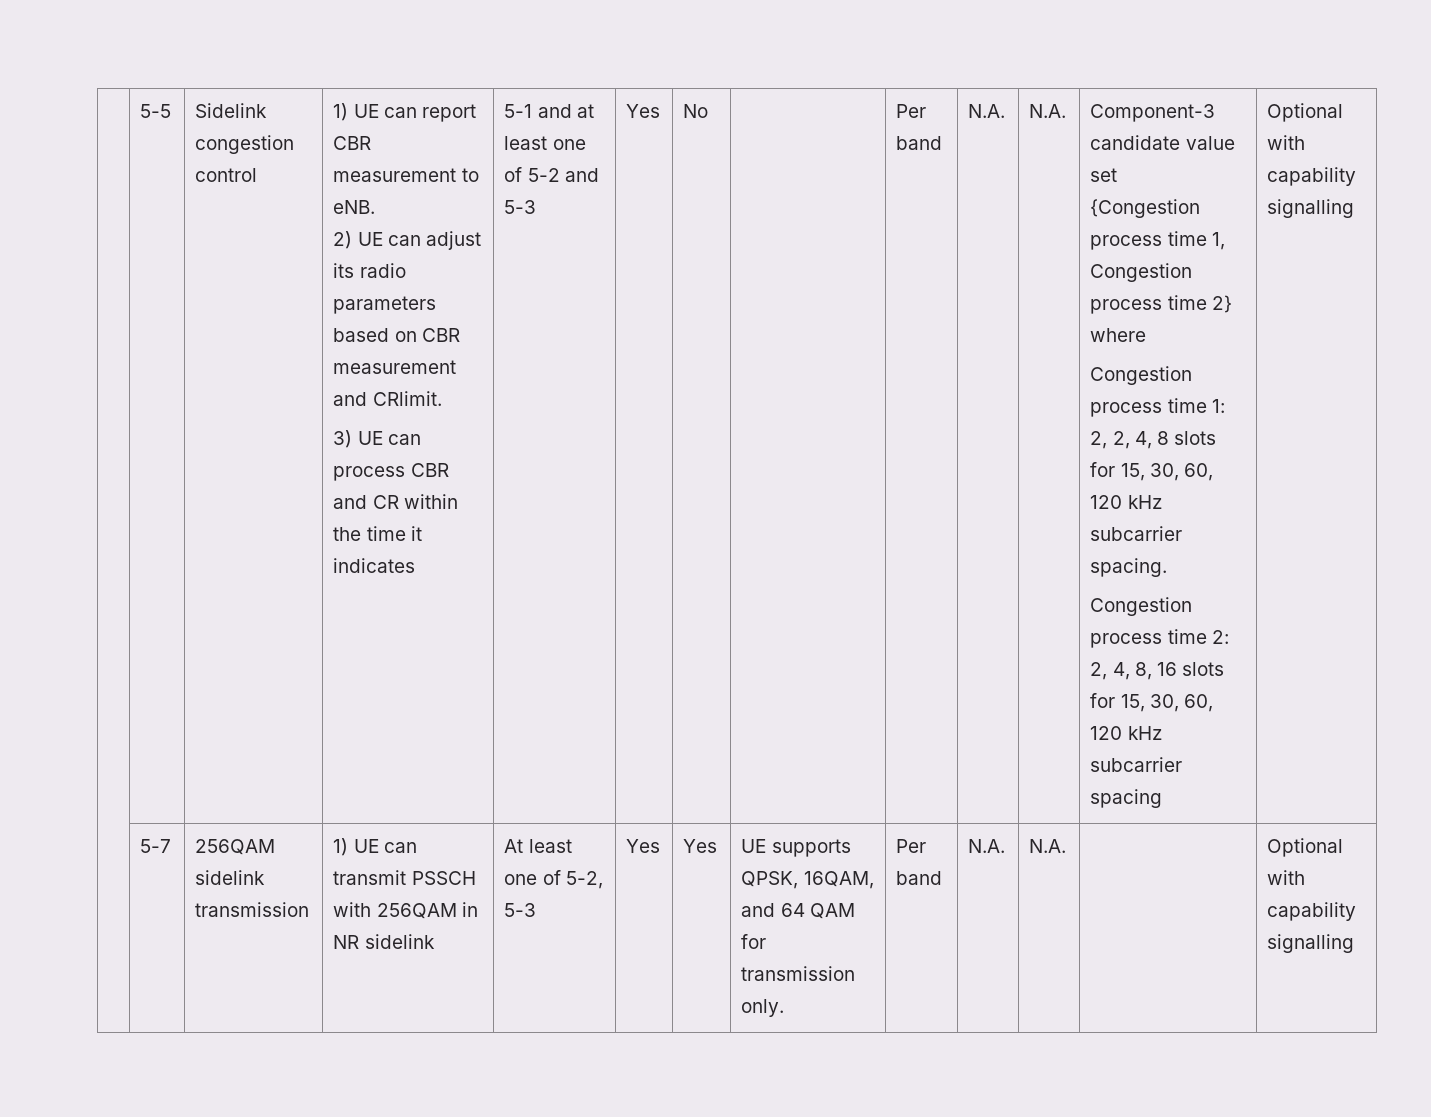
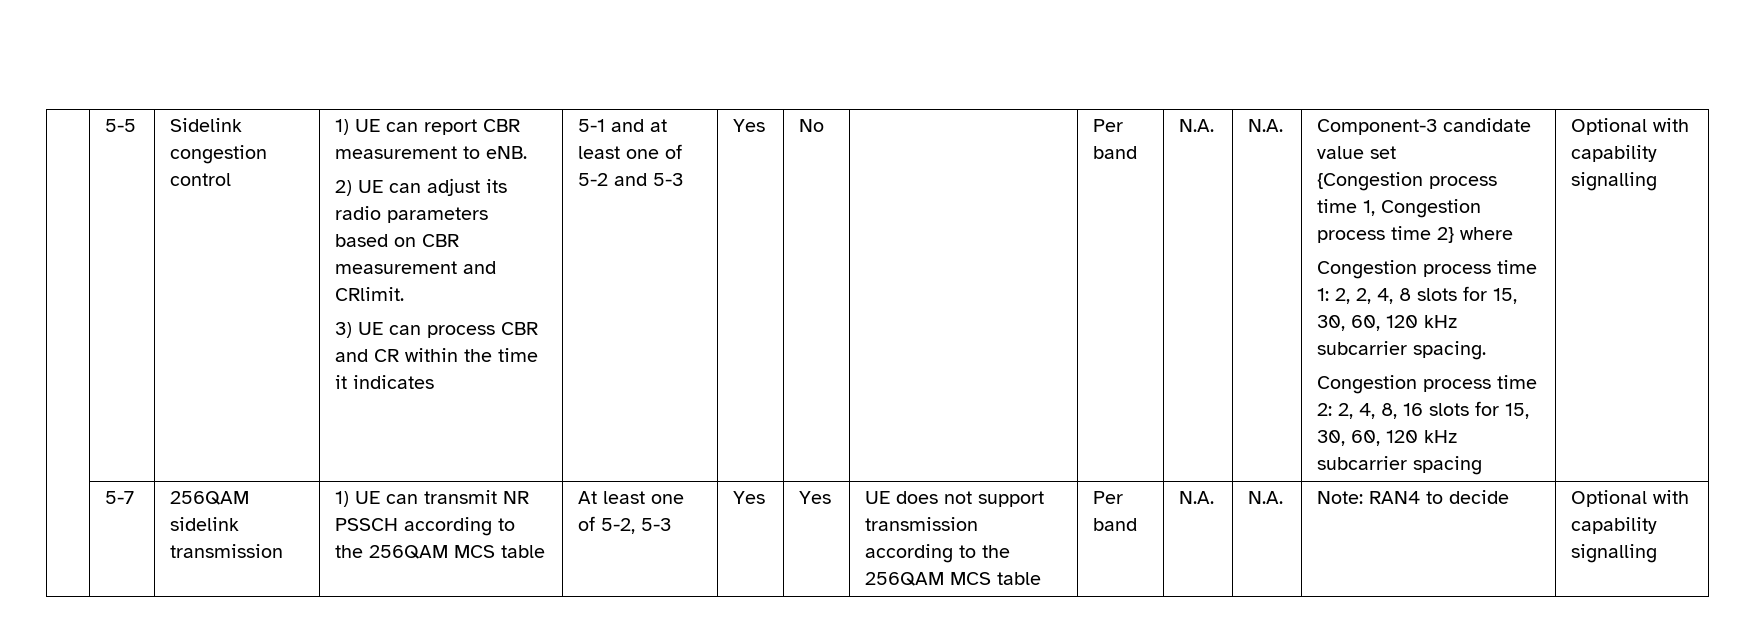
- 1) UE can transmit PSSCH with 256QAM in NR sidelink
+ 1) UE can transmit NR PSSCH according to the 256QAM MCS table
- UE supports QPSK, 16QAM, and 64 QAM for transmission only. | Per band | N.A. | N.A.
+ UE does not support transmission according to the 256QAM MCS table | Per band | N.A. | N.A. | Note: RAN4 to decide

